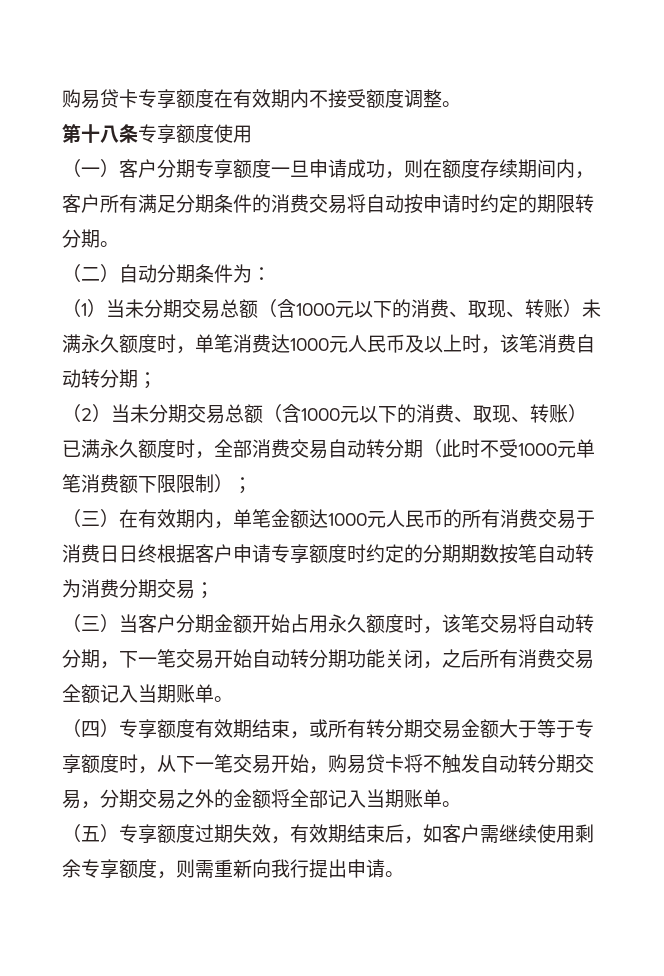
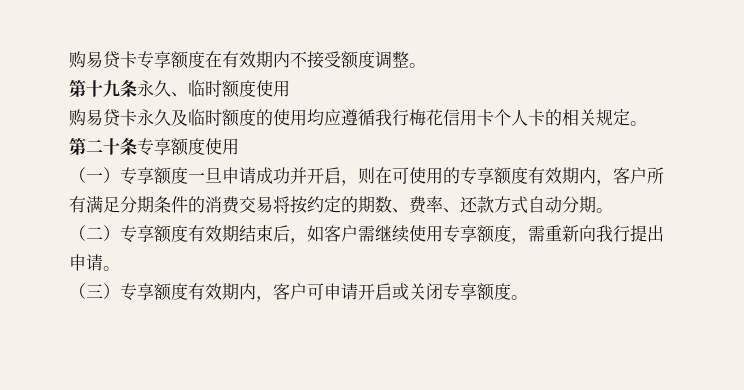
- 第十八条专享额度使用
+ 第十九条永久、临时额度使用
+ 购易贷卡永久及临时额度的使用均应遵循我行梅花信用卡个人卡的相关规定。
+ 第二十条专享额度使用
- （一）客户分期专享额度一旦申请成功，则在额度存续期间内，客户所有满足分期条件的消费交易将自动按申请时约定的期限转分期。
- （二）自动分期条件为：
- （1）当未分期交易总额（含1000元以下的消费、取现、转账）未满永久额度时，单笔消费达1000元人民币及以上时，该笔消费自动转分期；
- （2）当未分期交易总额（含1000元以下的消费、取现、转账）已满永久额度时，全部消费交易自动转分期（此时不受1000元单笔消费额下限限制）；
- （三）在有效期内，单笔金额达1000元人民币的所有消费交易于消费日日终根据客户申请专享额度时约定的分期期数按笔自动转为消费分期交易；
- （三）当客户分期金额开始占用永久额度时，该笔交易将自动转分期，下一笔交易开始自动转分期功能关闭，之后所有消费交易全额记入当期账单。
- （四）专享额度有效期结束，或所有转分期交易金额大于等于专享额度时，从下一笔交易开始，购易贷卡将不触发自动转分期交易，分期交易之外的金额将全部记入当期账单。
- （五）专享额度过期失效，有效期结束后，如客户需继续使用剩余专享额度，则需重新向我行提出申请。
+ （一）专享额度一旦申请成功并开启，则在可使用的专享额度有效期内，客户所有满足分期条件的消费交易将按约定的期数、费率、还款方式自动分期。
+ （二）专享额度有效期结束后，如客户需继续使用专享额度，需重新向我行提出申请。
+ （三）专享额度有效期内，客户可申请开启或关闭专享额度。

